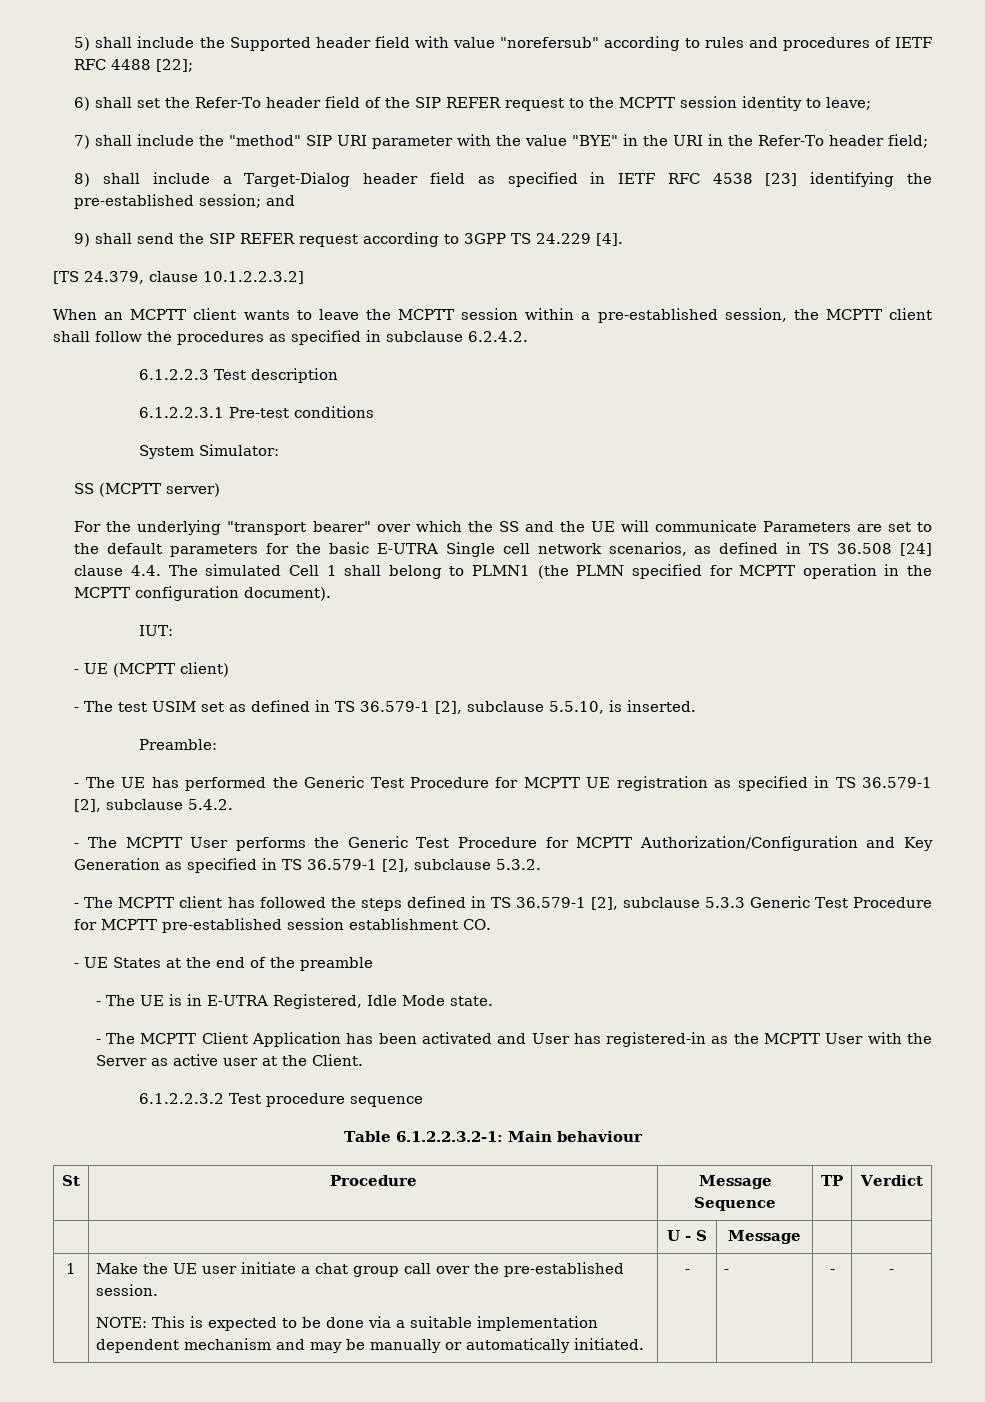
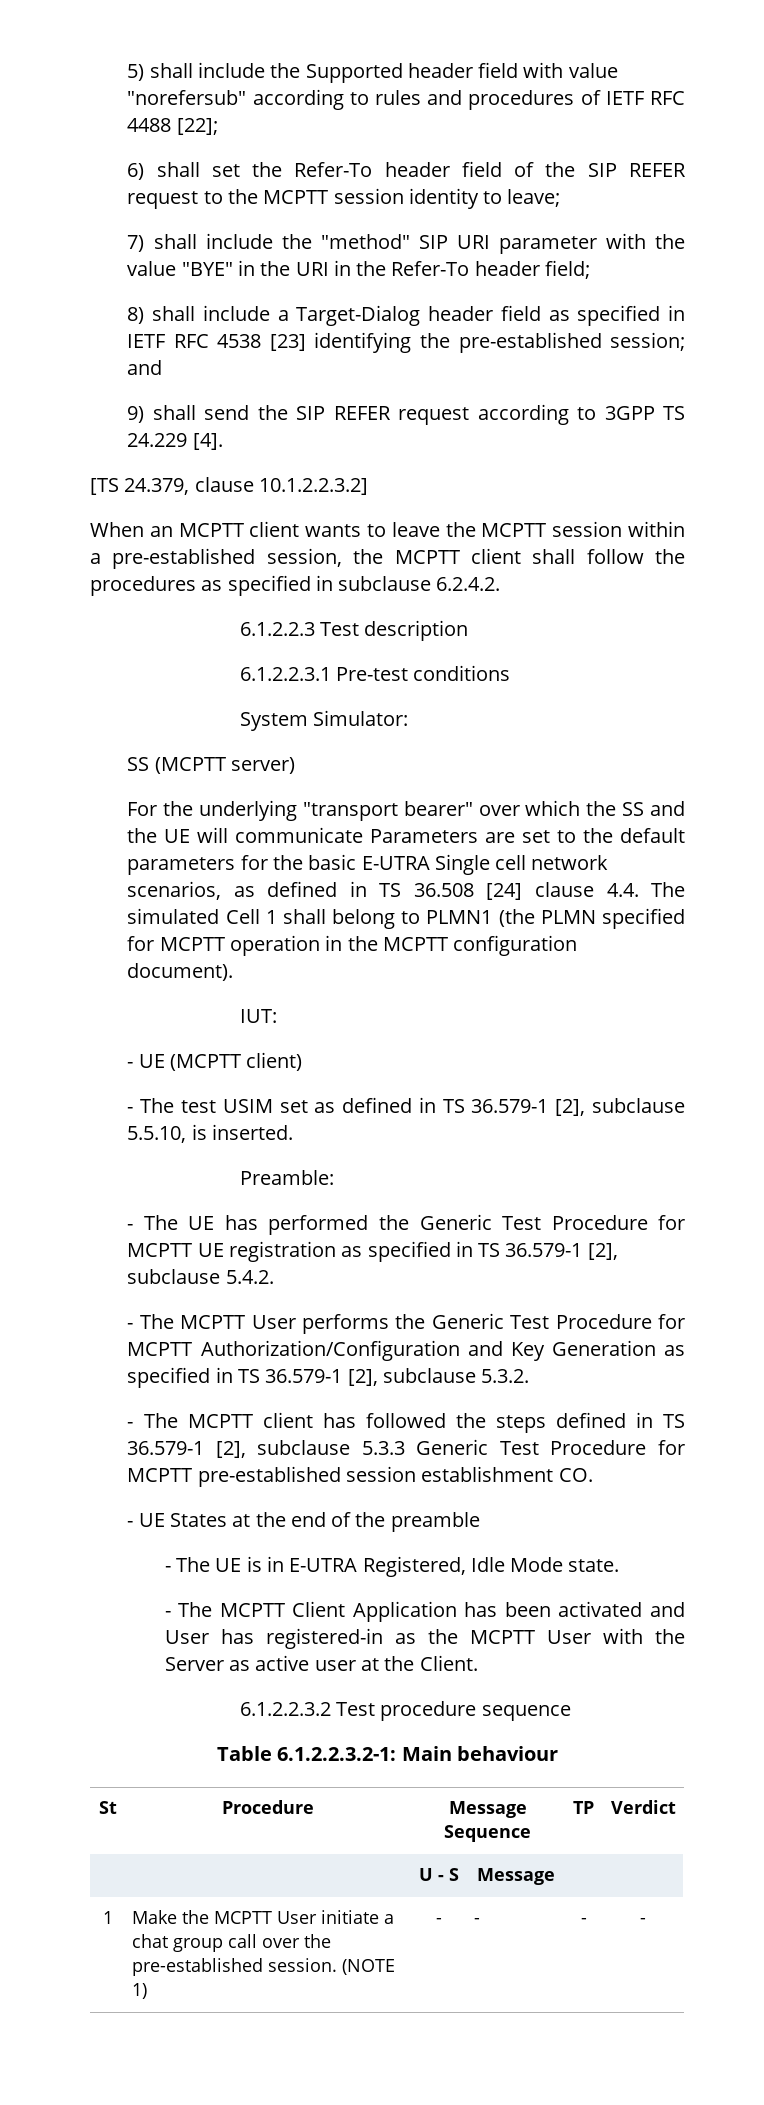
- 1 | Make the UE user initiate a chat group call over the pre-established session.
- NOTE: This is expected to be done via a suitable implementation dependent mechanism and may be manually or automatically initiated. | - | - | - | -
+ 1 | Make the MCPTT User initiate a chat group call over the pre-established session. (NOTE 1) | - | - | - | -

